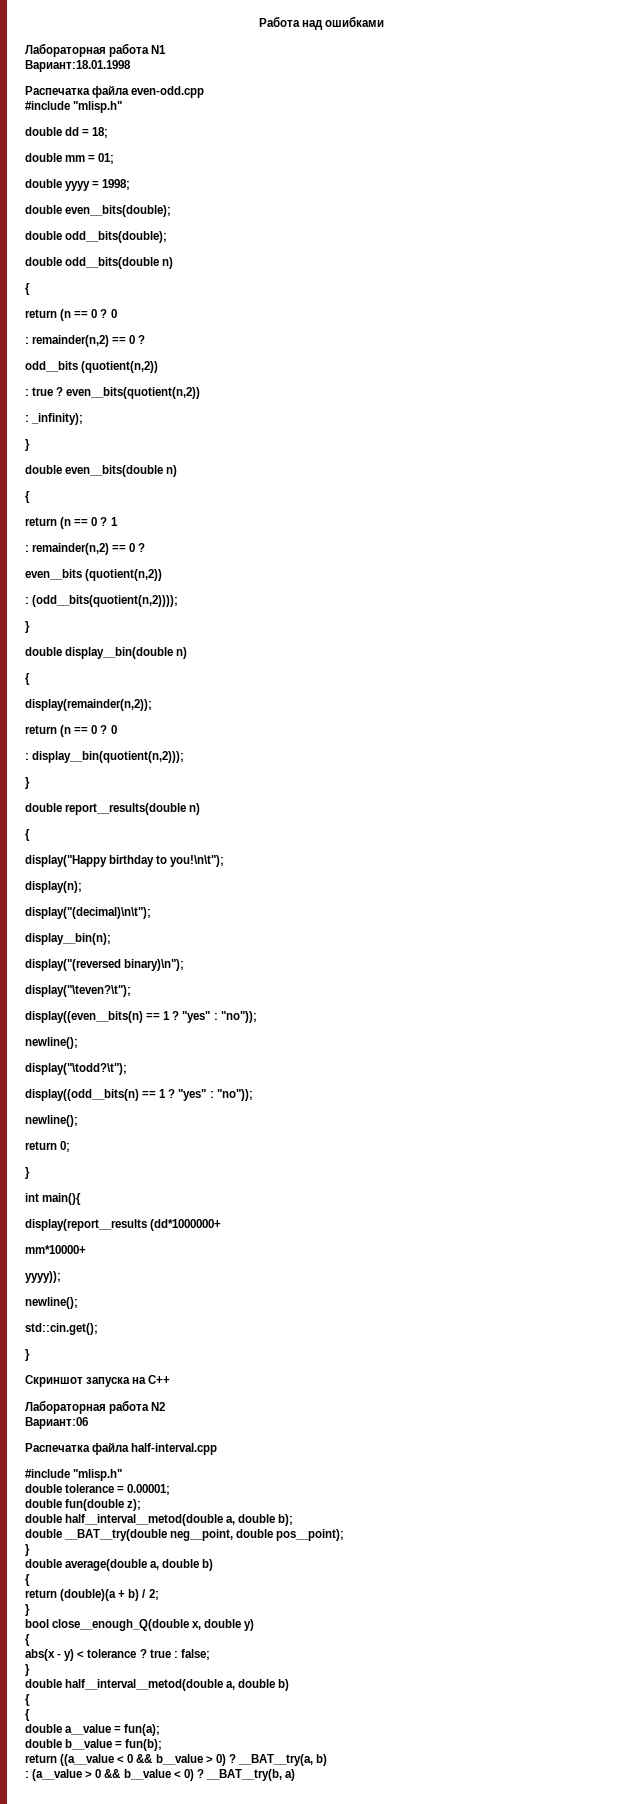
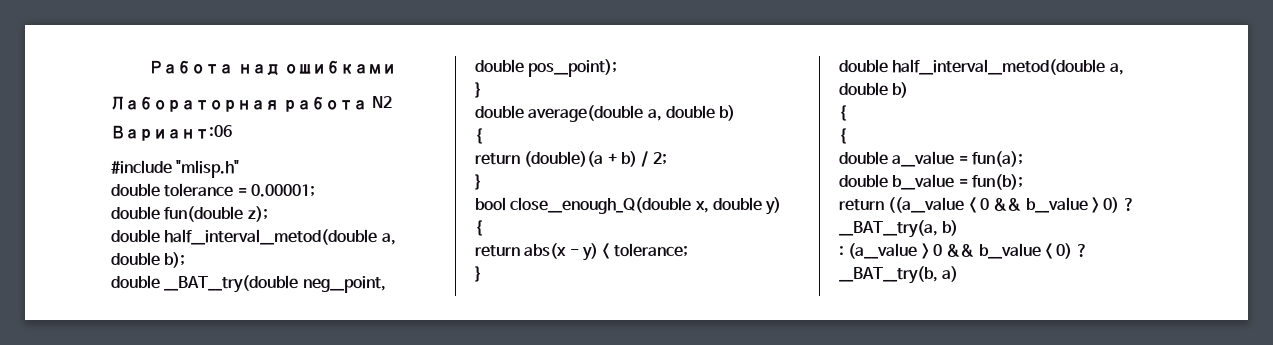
- Лабораторная работа N1
- Вариант:18.01.1998
- Распечатка файла even-odd.cpp
- #include "mlisp.h"
- double dd = 18;
- double mm = 01;
- double yyyy = 1998;
- double even__bits(double);
- double odd__bits(double);
- double odd__bits(double n)
- {
- return (n == 0 ? 0
- : remainder(n,2) == 0 ?
- odd__bits (quotient(n,2))
- : true ? even__bits(quotient(n,2))
- : _infinity);
- }
- double even__bits(double n)
- {
- return (n == 0 ? 1
- : remainder(n,2) == 0 ?
- even__bits (quotient(n,2))
- : (odd__bits(quotient(n,2))));
- }
- double display__bin(double n)
- {
- display(remainder(n,2));
- return (n == 0 ? 0
- : display__bin(quotient(n,2)));
- }
- double report__results(double n)
- {
- display("Happy birthday to you!\n\t");
- display(n);
- display("(decimal)\n\t");
- display__bin(n);
- display("(reversed binary)\n");
- display("\teven?\t");
- display((even__bits(n) == 1 ? "yes" : "no"));
- newline();
- display("\todd?\t");
- display((odd__bits(n) == 1 ? "yes" : "no"));
- newline();
- return 0;
- }
- int main(){
- display(report__results (dd*1000000+
- mm*10000+
- yyyy));
- newline();
- std::cin.get();
- }
- Скриншот запуска на С++
- Распечатка файла half-interval.cpp
- abs(x - y) < tolerance ? true : false;
+ return abs(x - y) < tolerance;

